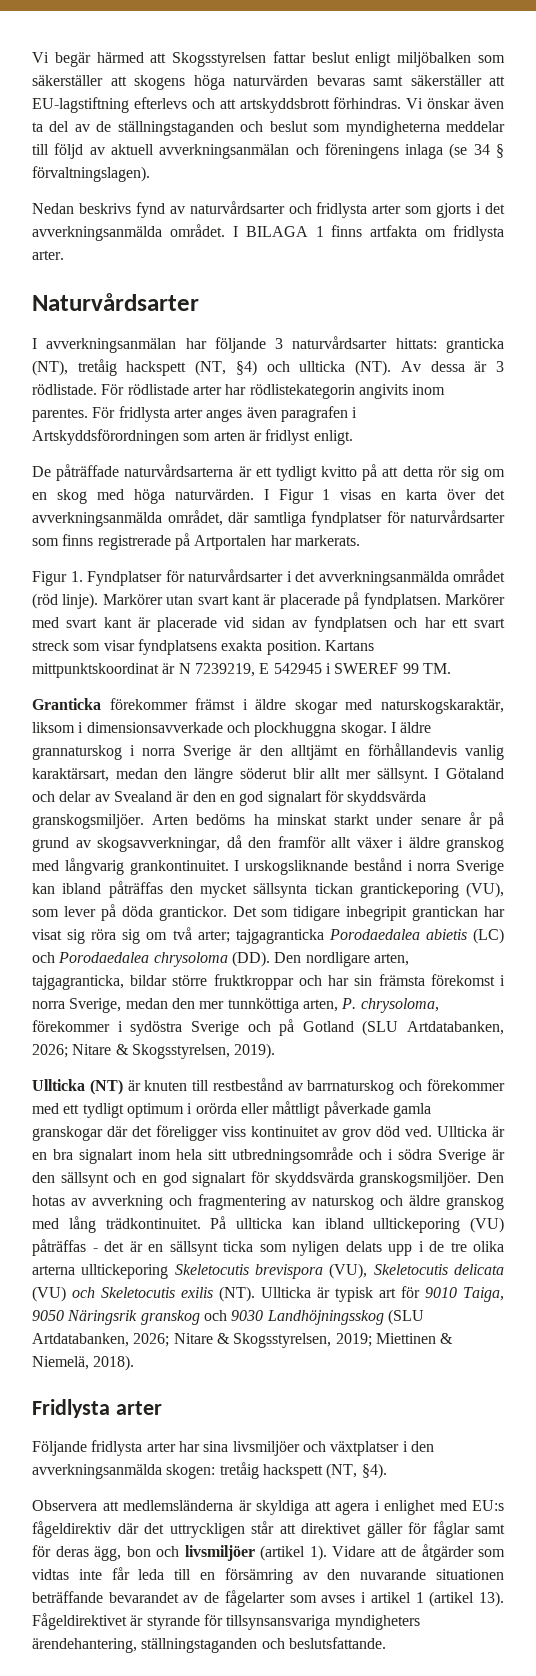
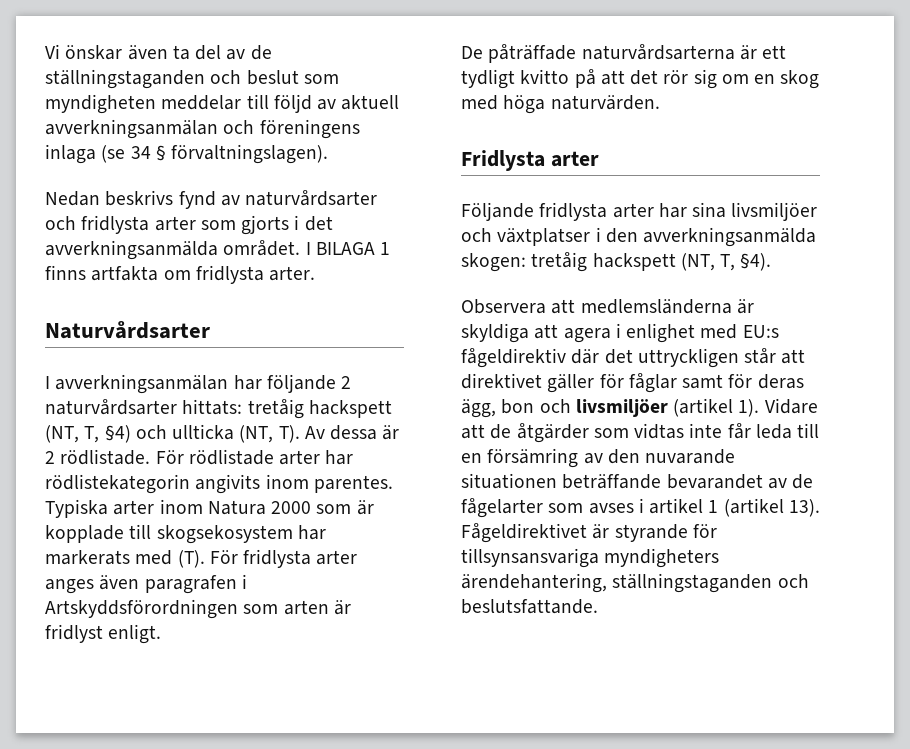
- Vi begär härmed att Skogsstyrelsen fattar beslut enligt miljöbalken som säkerställer att skogens höga naturvärden bevaras samt säkerställer att EU-lagstiftning efterlevs och att artskyddsbrott förhindras. Vi önskar även ta del av de ställningstaganden och beslut som myndigheterna meddelar till följd av aktuell avverkningsanmälan och föreningens inlaga (se 34 § förvaltningslagen).
+ Vi önskar även ta del av de ställningstaganden och beslut som myndigheten meddelar till följd av aktuell avverkningsanmälan och föreningens inlaga (se 34 § förvaltningslagen).
- I avverkningsanmälan har följande 3 naturvårdsarter hittats: granticka (NT), tretåig hackspett (NT, §4) och ullticka (NT). Av dessa är 3 rödlistade.
+ I avverkningsanmälan har följande 2 naturvårdsarter hittats: tretåig hackspett (NT, T, §4) och ullticka (NT, T). Av dessa är 2 rödlistade.
- För fridlysta arter anges även paragrafen i Artskyddsförordningen som arten är fridlyst enligt.
+ Typiska arter inom Natura 2000 som är kopplade till skogsekosystem har markerats med (T). För fridlysta arter anges även paragrafen i Artskyddsförordningen som arten är fridlyst enligt.
- De påträffade naturvårdsarterna är ett tydligt kvitto på att detta rör sig om en skog med höga naturvärden. I Figur 1 visas en karta över det avverkningsanmälda området, där samtliga fyndplatser för naturvårdsarter som finns registrerade på Artportalen har markerats.
- Figur 1. Fyndplatser för naturvårdsarter i det avverkningsanmälda området (röd linje). Markörer utan svart kant är placerade på fyndplatsen. Markörer med svart kant är placerade vid sidan av fyndplatsen och har ett svart streck som visar fyndplatsens exakta position. Kartans mittpunktskoordinat är N 7239219, E 542945 i SWEREF 99 TM.
- Granticka förekommer främst i äldre skogar med naturskogskaraktär, liksom i dimensionsavverkade och plockhuggna skogar. I äldre grannaturskog i norra Sverige är den alltjämt en förhållandevis vanlig karaktärsart, medan den längre söderut blir allt mer sällsynt. I Götaland och delar av Svealand är den en god signalart för skyddsvärda granskogsmiljöer. Arten bedöms ha minskat starkt under senare år på grund av skogsavverkningar, då den framför allt växer i äldre granskog med långvarig grankontinuitet. I urskogsliknande bestånd i norra Sverige kan ibland påträffas den mycket sällsynta tickan grantickeporing (VU), som lever på döda grantickor. Det som tidigare inbegripit grantickan har visat sig röra sig om två arter; tajgagranticka Porodaedalea abietis (LC) och Porodaedalea chrysoloma (DD). Den nordligare arten, tajgagranticka, bildar större fruktkroppar och har sin främsta förekomst i norra Sverige, medan den mer tunnköttiga arten, P. chrysoloma, förekommer i sydöstra Sverige och på Gotland (SLU Artdatabanken, 2026; Nitare & Skogsstyrelsen, 2019).
- Ullticka (NT) är knuten till restbestånd av barrnaturskog och förekommer med ett tydligt optimum i orörda eller måttligt påverkade gamla granskogar där det föreligger viss kontinuitet av grov död ved. Ullticka är en bra signalart inom hela sitt utbredningsområde och i södra Sverige är den sällsynt och en god signalart för skyddsvärda granskogsmiljöer. Den hotas av avverkning och fragmentering av naturskog och äldre granskog med lång trädkontinuitet. På ullticka kan ibland ulltickeporing (VU) påträffas - det är en sällsynt ticka som nyligen delats upp i de tre olika arterna ulltickeporing Skeletocutis brevispora (VU), Skeletocutis delicata (VU) och Skeletocutis exilis (NT). Ullticka är typisk art för 9010 Taiga, 9050 Näringsrik granskog och 9030 Landhöjningsskog (SLU Artdatabanken, 2026; Nitare & Skogsstyrelsen, 2019; Miettinen & Niemelä, 2018).
+ De påträffade naturvårdsarterna är ett tydligt kvitto på att det rör sig om en skog med höga naturvärden.
- Följande fridlysta arter har sina livsmiljöer och växtplatser i den avverkningsanmälda skogen: tretåig hackspett (NT, §4).
+ Följande fridlysta arter har sina livsmiljöer och växtplatser i den avverkningsanmälda skogen: tretåig hackspett (NT, T, §4).

